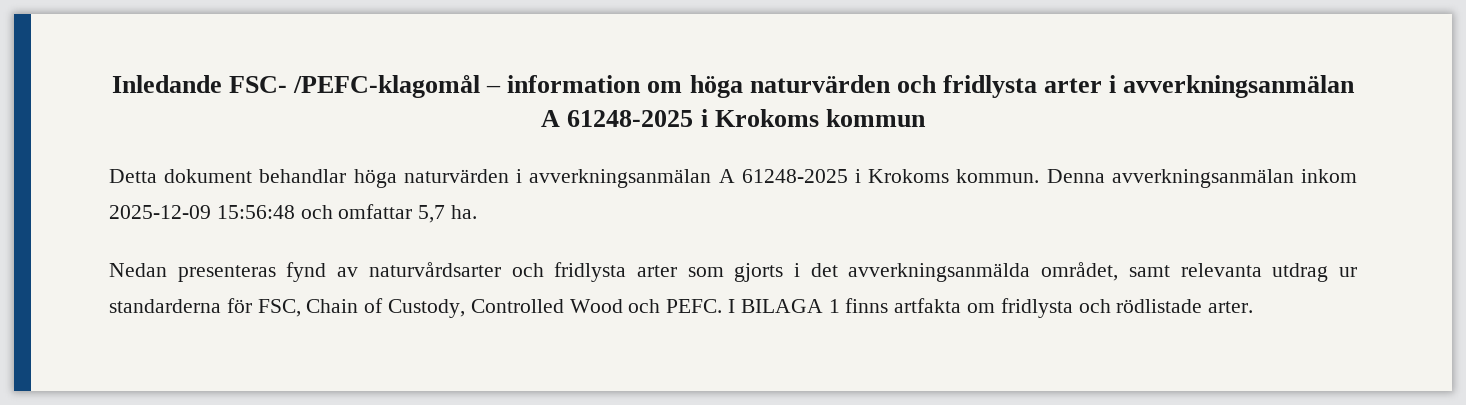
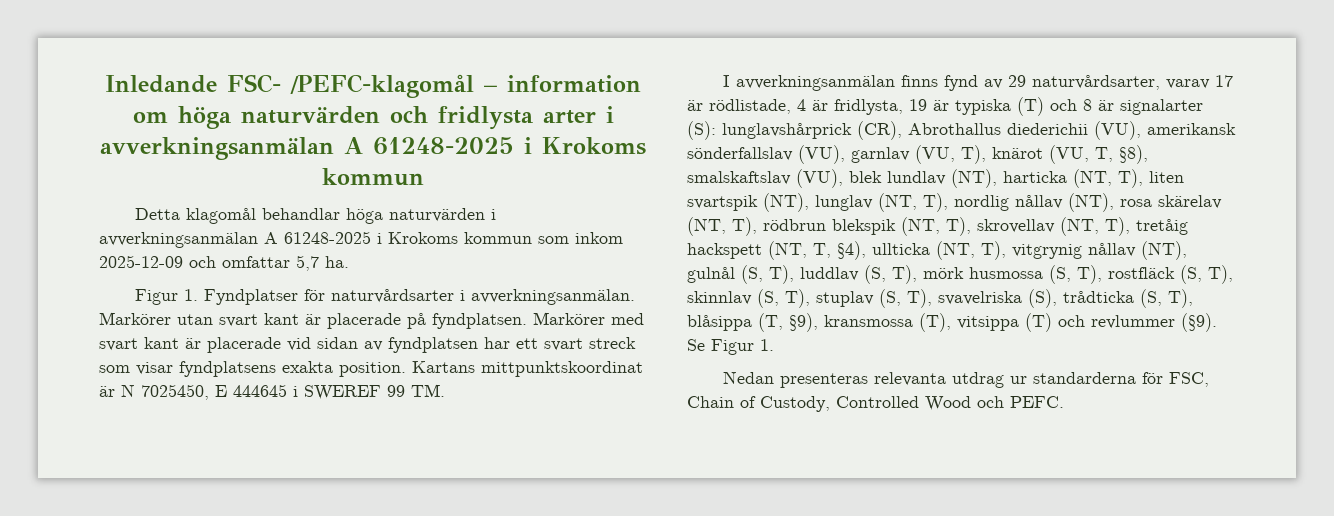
- Detta dokument behandlar höga naturvärden i avverkningsanmälan A 61248-2025 i Krokoms kommun. Denna avverkningsanmälan inkom 2025-12-09 15:56:48 och omfattar 5,7 ha.
+ Detta klagomål behandlar höga naturvärden i avverkningsanmälan A 61248-2025 i Krokoms kommun som inkom 2025-12-09 och omfattar 5,7 ha.
- Nedan presenteras fynd av naturvårdsarter och fridlysta arter som gjorts i det avverkningsanmälda området, samt relevanta utdrag ur standarderna för FSC, Chain of Custody, Controlled Wood och PEFC. I BILAGA 1 finns artfakta om fridlysta och rödlistade arter.
+ Figur 1. Fyndplatser för naturvårdsarter i avverkningsanmälan. Markörer utan svart kant är placerade på fyndplatsen. Markörer med svart kant är placerade vid sidan av fyndplatsen har ett svart streck som visar fyndplatsens exakta position. Kartans mittpunktskoordinat är N 7025450, E 444645 i SWEREF 99 TM.
+ I avverkningsanmälan finns fynd av 29 naturvårdsarter, varav 17 är rödlistade, 4 är fridlysta, 19 är typiska (T) och 8 är signalarter (S): lunglavshårprick (CR), Abrothallus diederichii (VU), amerikansk sönderfallslav (VU), garnlav (VU, T), knärot (VU, T, §8), smalskaftslav (VU), blek lundlav (NT), harticka (NT, T), liten svartspik (NT), lunglav (NT, T), nordlig nållav (NT), rosa skärelav (NT, T), rödbrun blekspik (NT, T), skrovellav (NT, T), tretåig hackspett (NT, T, §4), ullticka (NT, T), vitgrynig nållav (NT), gulnål (S, T), luddlav (S, T), mörk husmossa (S, T), rostfläck (S, T), skinnlav (S, T), stuplav (S, T), svavelriska (S), trådticka (S, T), blåsippa (T, §9), kransmossa (T), vitsippa (T) och revlummer (§9). Se Figur 1.
+ Nedan presenteras relevanta utdrag ur standarderna för FSC, Chain of Custody, Controlled Wood och PEFC.

